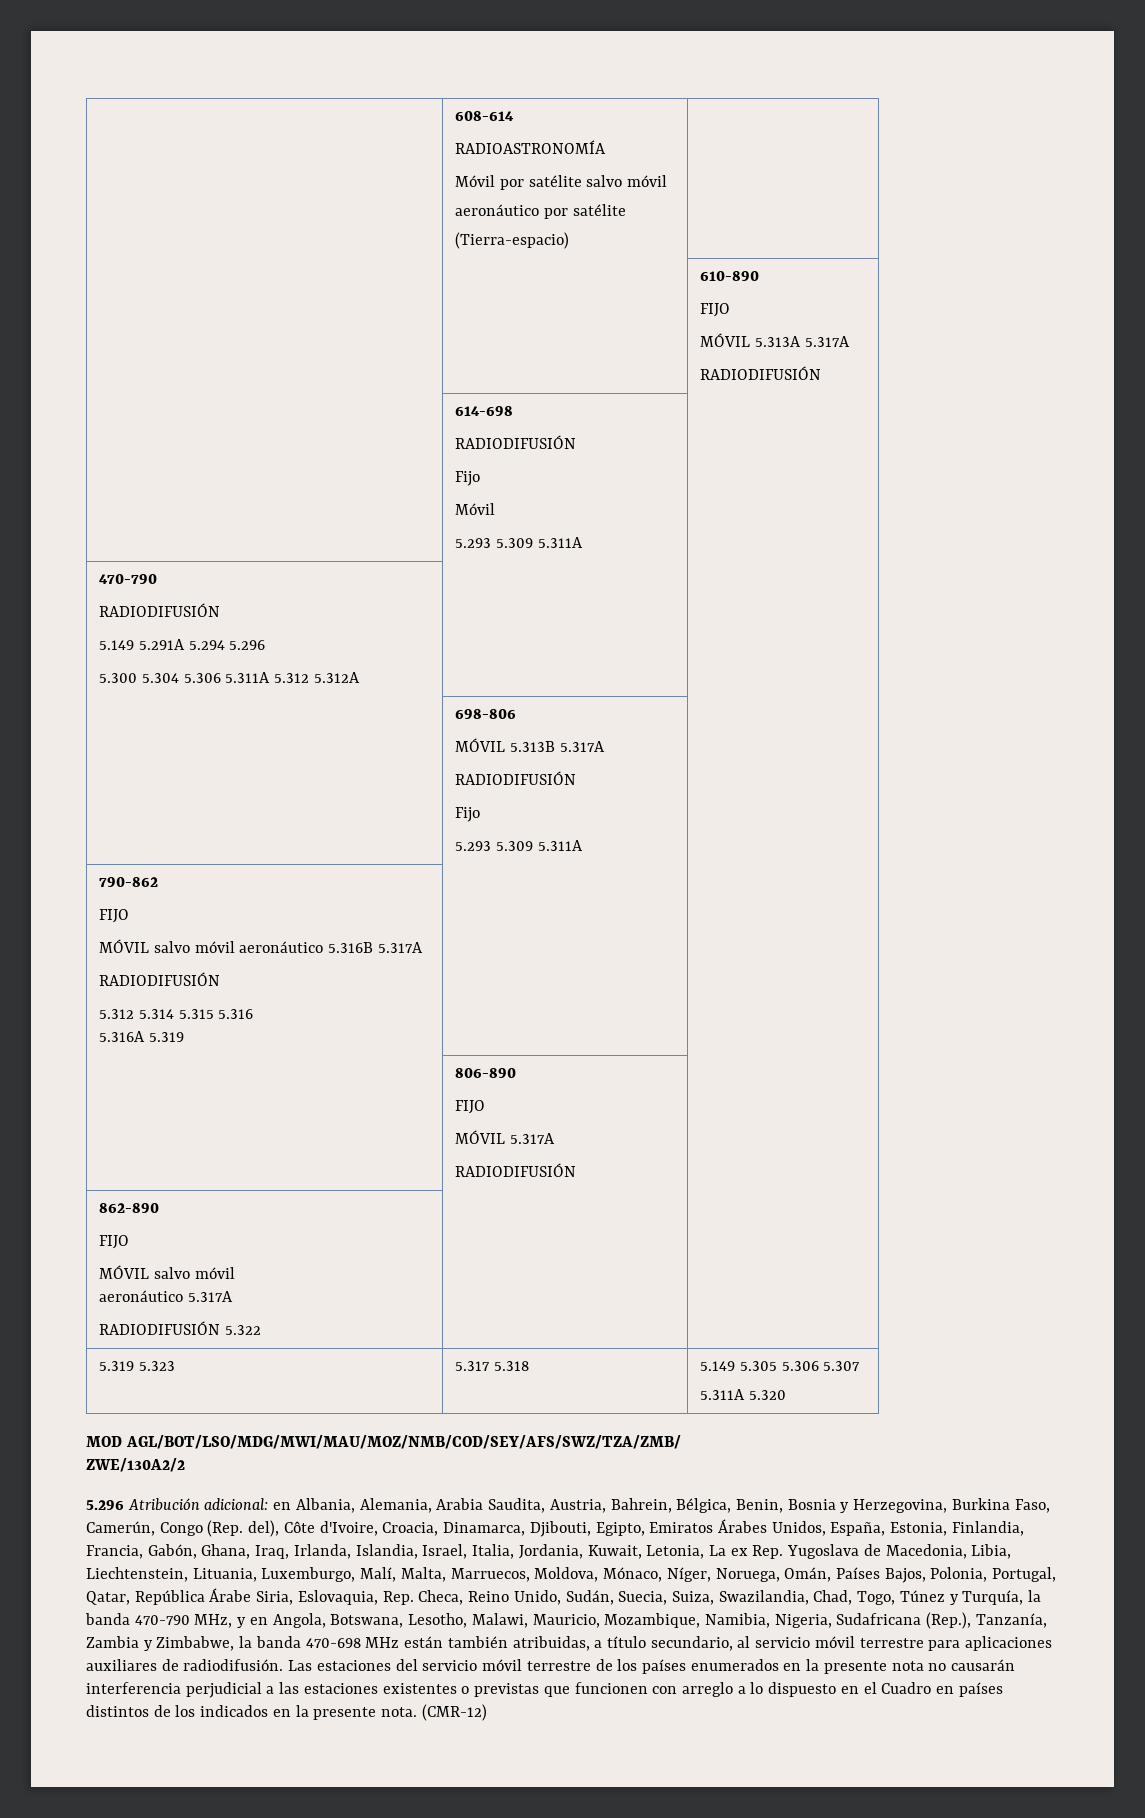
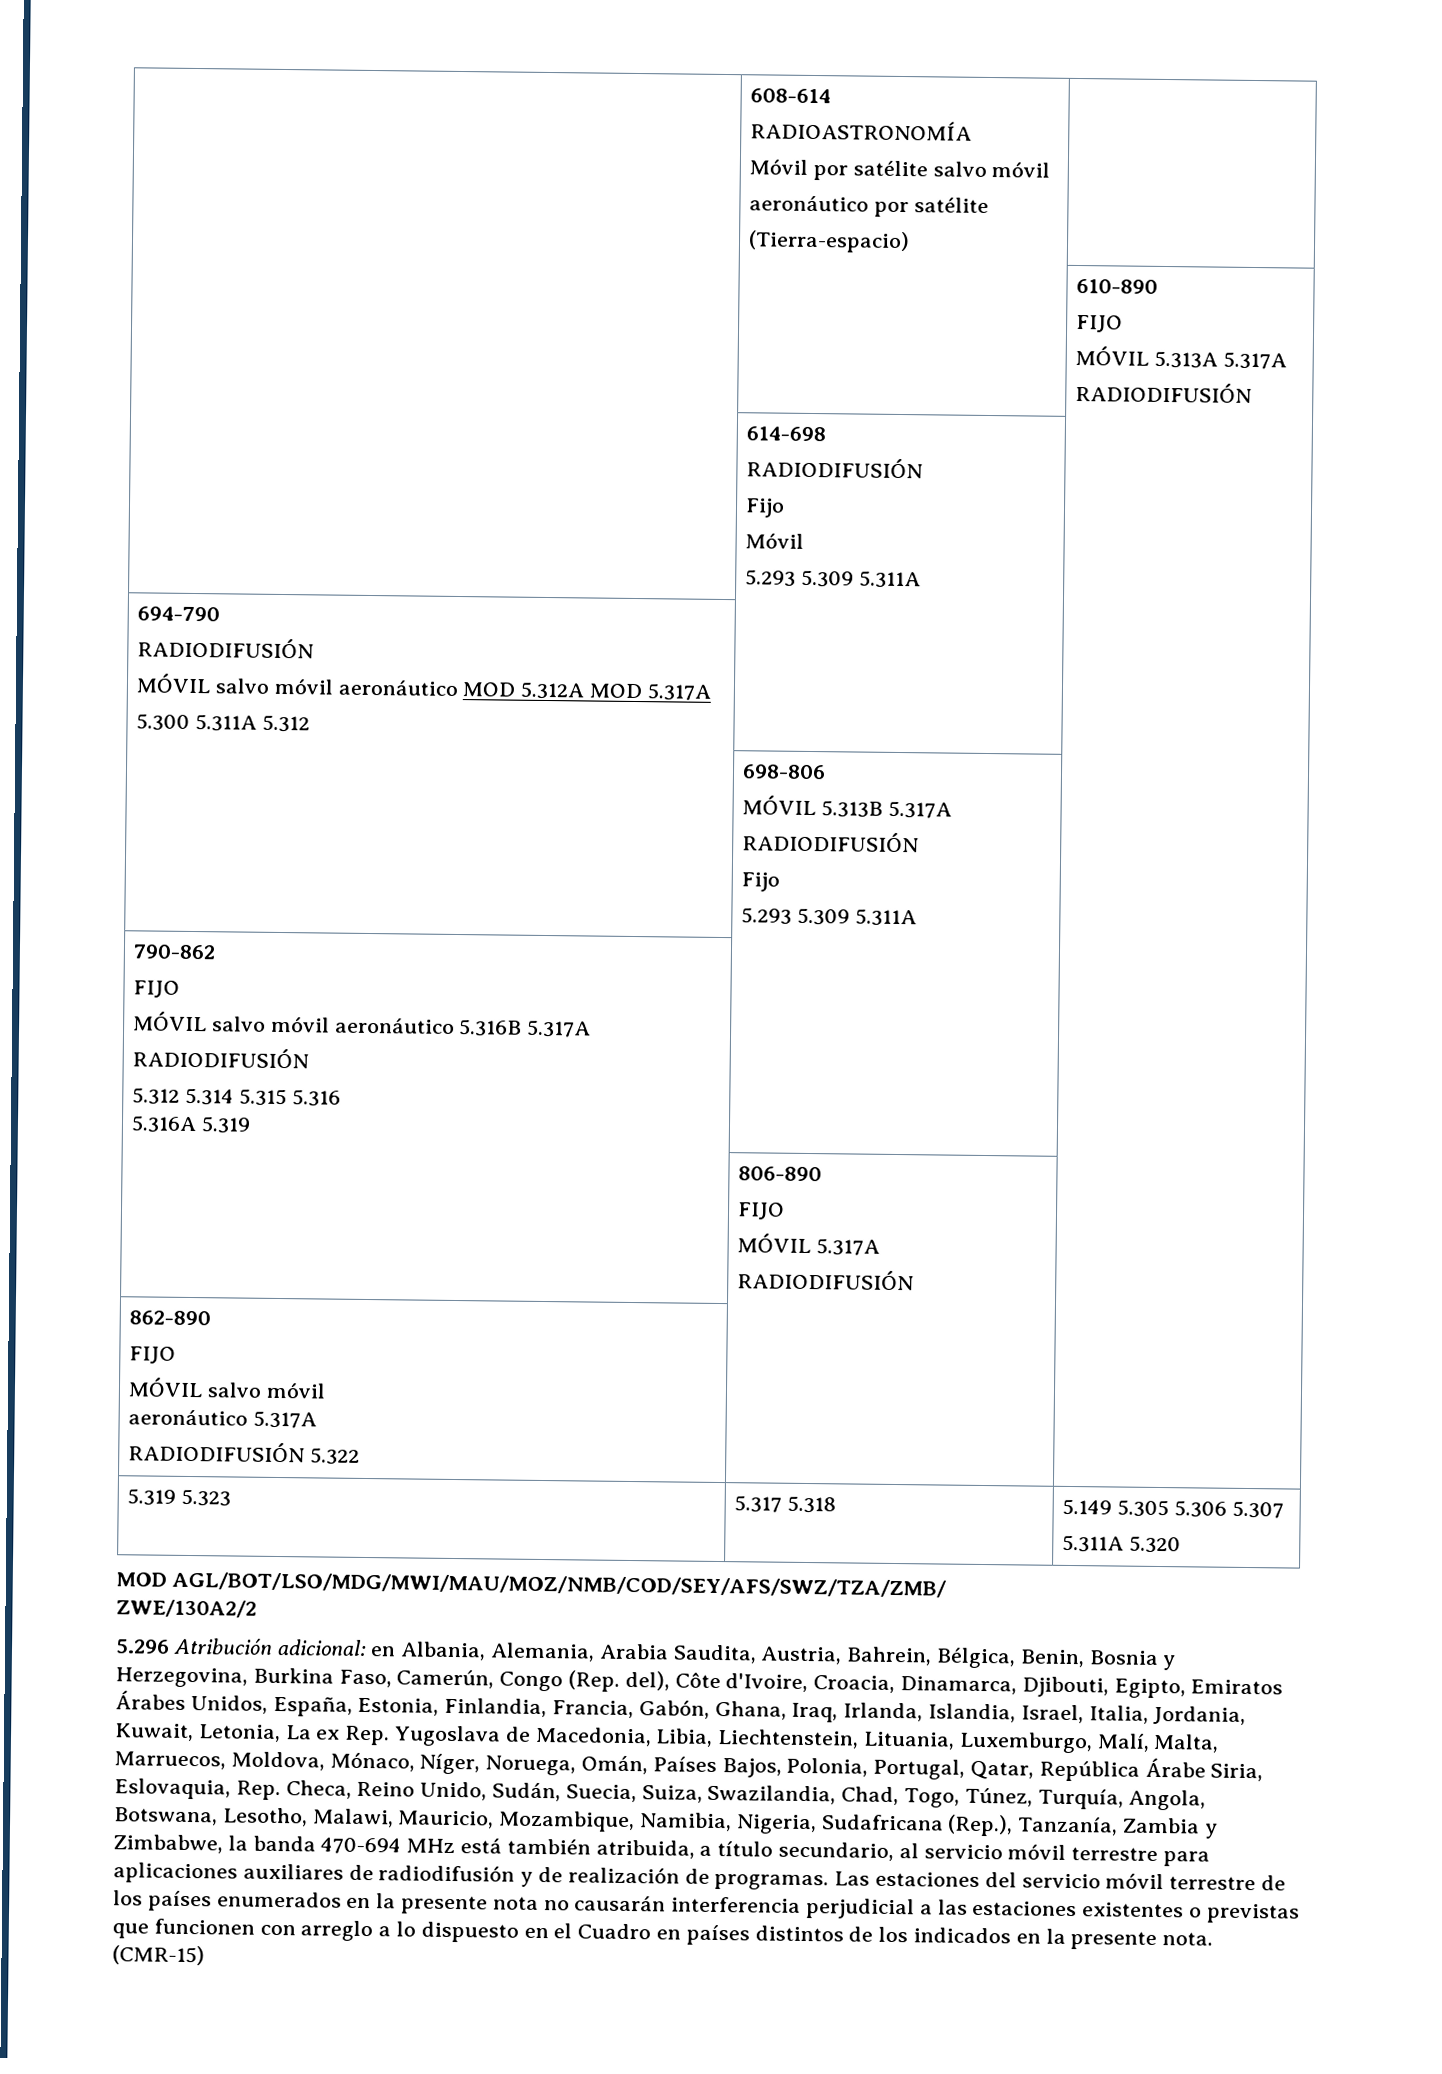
  | 614-698
  RADIODIFUSIÓN
  Fijo
  Móvil
  5.293 5.309 5.311A |
- 470-790
+ 694-790
  RADIODIFUSIÓN
- 5.149 5.291A 5.294 5.296
- 5.300 5.304 5.306 5.311A 5.312 5.312A | |
+ MÓVIL salvo móvil aeronáutico MOD 5.312A MOD 5.317A
+ 5.300 5.311A 5.312 | |
- en Albania, Alemania, Arabia Saudita, Austria, Bahrein, Bélgica, Benin, Bosnia y Herzegovina, Burkina Faso, Camerún, Congo (Rep. del), Côte d'Ivoire, Croacia, Dinamarca, Djibouti, Egipto, Emiratos Árabes Unidos, España, Estonia, Finlandia, Francia, Gabón, Ghana, Iraq, Irlanda, Islandia, Israel, Italia, Jordania, Kuwait, Letonia, La ex Rep. Yugoslava de Macedonia, Libia, Liechtenstein, Lituania, Luxemburgo, Malí, Malta, Marruecos, Moldova, Mónaco, Níger, Noruega, Omán, Países Bajos, Polonia, Portugal, Qatar, República Árabe Siria, Eslovaquia, Rep. Checa, Reino Unido, Sudán, Suecia, Suiza, Swazilandia, Chad, Togo, Túnez y Turquía, la banda 470-790 MHz, y en Angola, Botswana, Lesotho, Malawi, Mauricio, Mozambique, Namibia, Nigeria, Sudafricana (Rep.), Tanzanía, Zambia y Zimbabwe, la banda 470-698 MHz están también atribuidas, a título secundario, al servicio móvil terrestre para aplicaciones auxiliares de radiodifusión.
+ en Albania, Alemania, Arabia Saudita, Austria, Bahrein, Bélgica, Benin, Bosnia y Herzegovina, Burkina Faso, Camerún, Congo (Rep. del), Côte d'Ivoire, Croacia, Dinamarca, Djibouti, Egipto, Emiratos Árabes Unidos, España, Estonia, Finlandia, Francia, Gabón, Ghana, Iraq, Irlanda, Islandia, Israel, Italia, Jordania, Kuwait, Letonia, La ex Rep. Yugoslava de Macedonia, Libia, Liechtenstein, Lituania, Luxemburgo, Malí, Malta, Marruecos, Moldova, Mónaco, Níger, Noruega, Omán, Países Bajos, Polonia, Portugal, Qatar, República Árabe Siria, Eslovaquia, Rep. Checa, Reino Unido, Sudán, Suecia, Suiza, Swazilandia, Chad, Togo, Túnez, Turquía, Angola, Botswana, Lesotho, Malawi, Mauricio, Mozambique, Namibia, Nigeria, Sudafricana (Rep.), Tanzanía, Zambia y Zimbabwe, la banda 470-694 MHz está también atribuida, a título secundario, al servicio móvil terrestre para aplicaciones auxiliares de radiodifusión y de realización de programas.
- (CMR-12)
+ (CMR-15)

